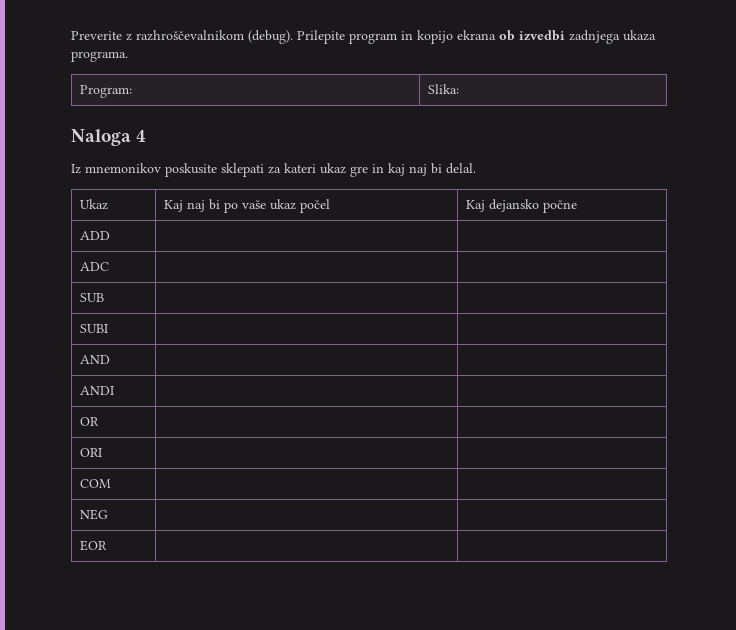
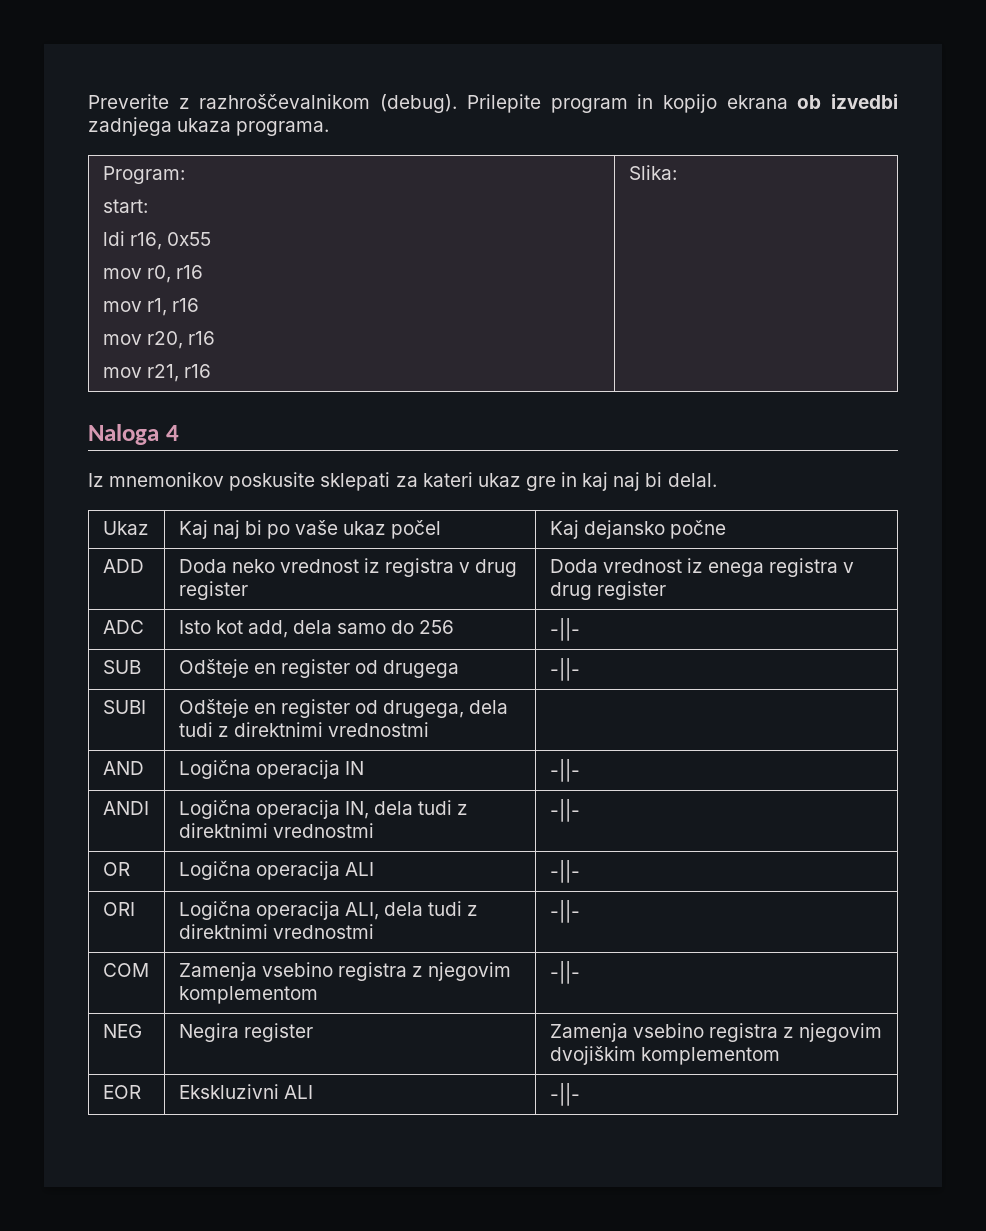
- Program: | Slika:
+ Program:
+ start:
+ ldi r16, 0x55
+ mov r0, r16
+ mov r1, r16
+ mov r20, r16
+ mov r21, r16 | Slika:
- ADD | |
- ADC | |
- SUB | |
- SUBI | |
- AND | |
- ANDI | |
- OR | |
- ORI | |
- COM | |
- NEG | |
- EOR | |
+ ADD | Doda neko vrednost iz registra v drug register | Doda vrednost iz enega registra v drug register
+ ADC | Isto kot add, dela samo do 256 | -||-
+ SUB | Odšteje en register od drugega | -||-
+ SUBI | Odšteje en register od drugega, dela tudi z direktnimi vrednostmi |
+ AND | Logična operacija IN | -||-
+ ANDI | Logična operacija IN, dela tudi z direktnimi vrednostmi | -||-
+ OR | Logična operacija ALI | -||-
+ ORI | Logična operacija ALI, dela tudi z direktnimi vrednostmi | -||-
+ COM | Zamenja vsebino registra z njegovim komplementom | -||-
+ NEG | Negira register | Zamenja vsebino registra z njegovim dvojiškim komplementom
+ EOR | Ekskluzivni ALI | -||-

